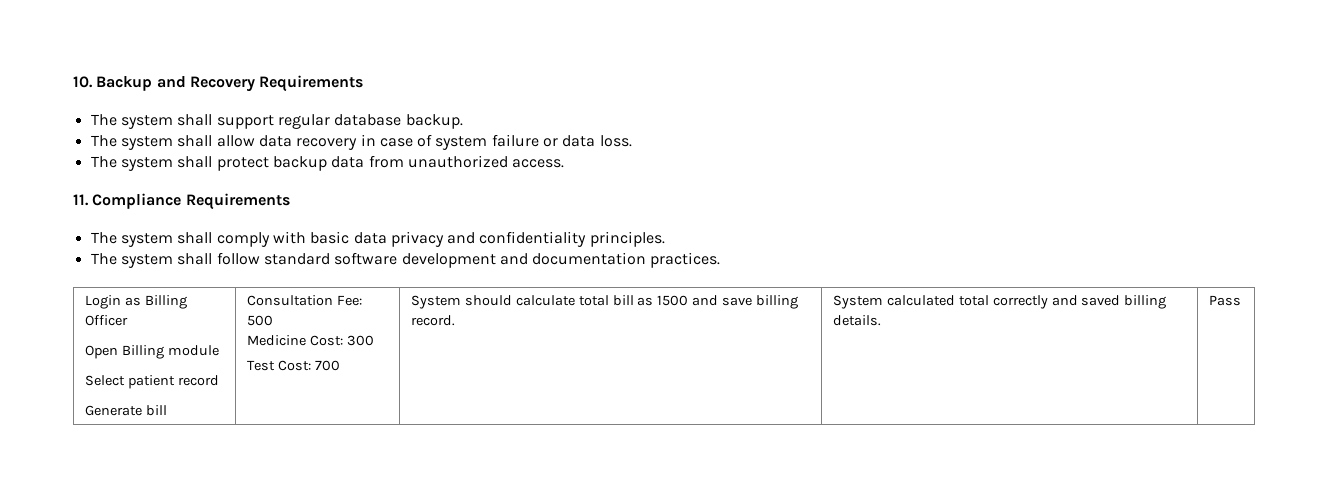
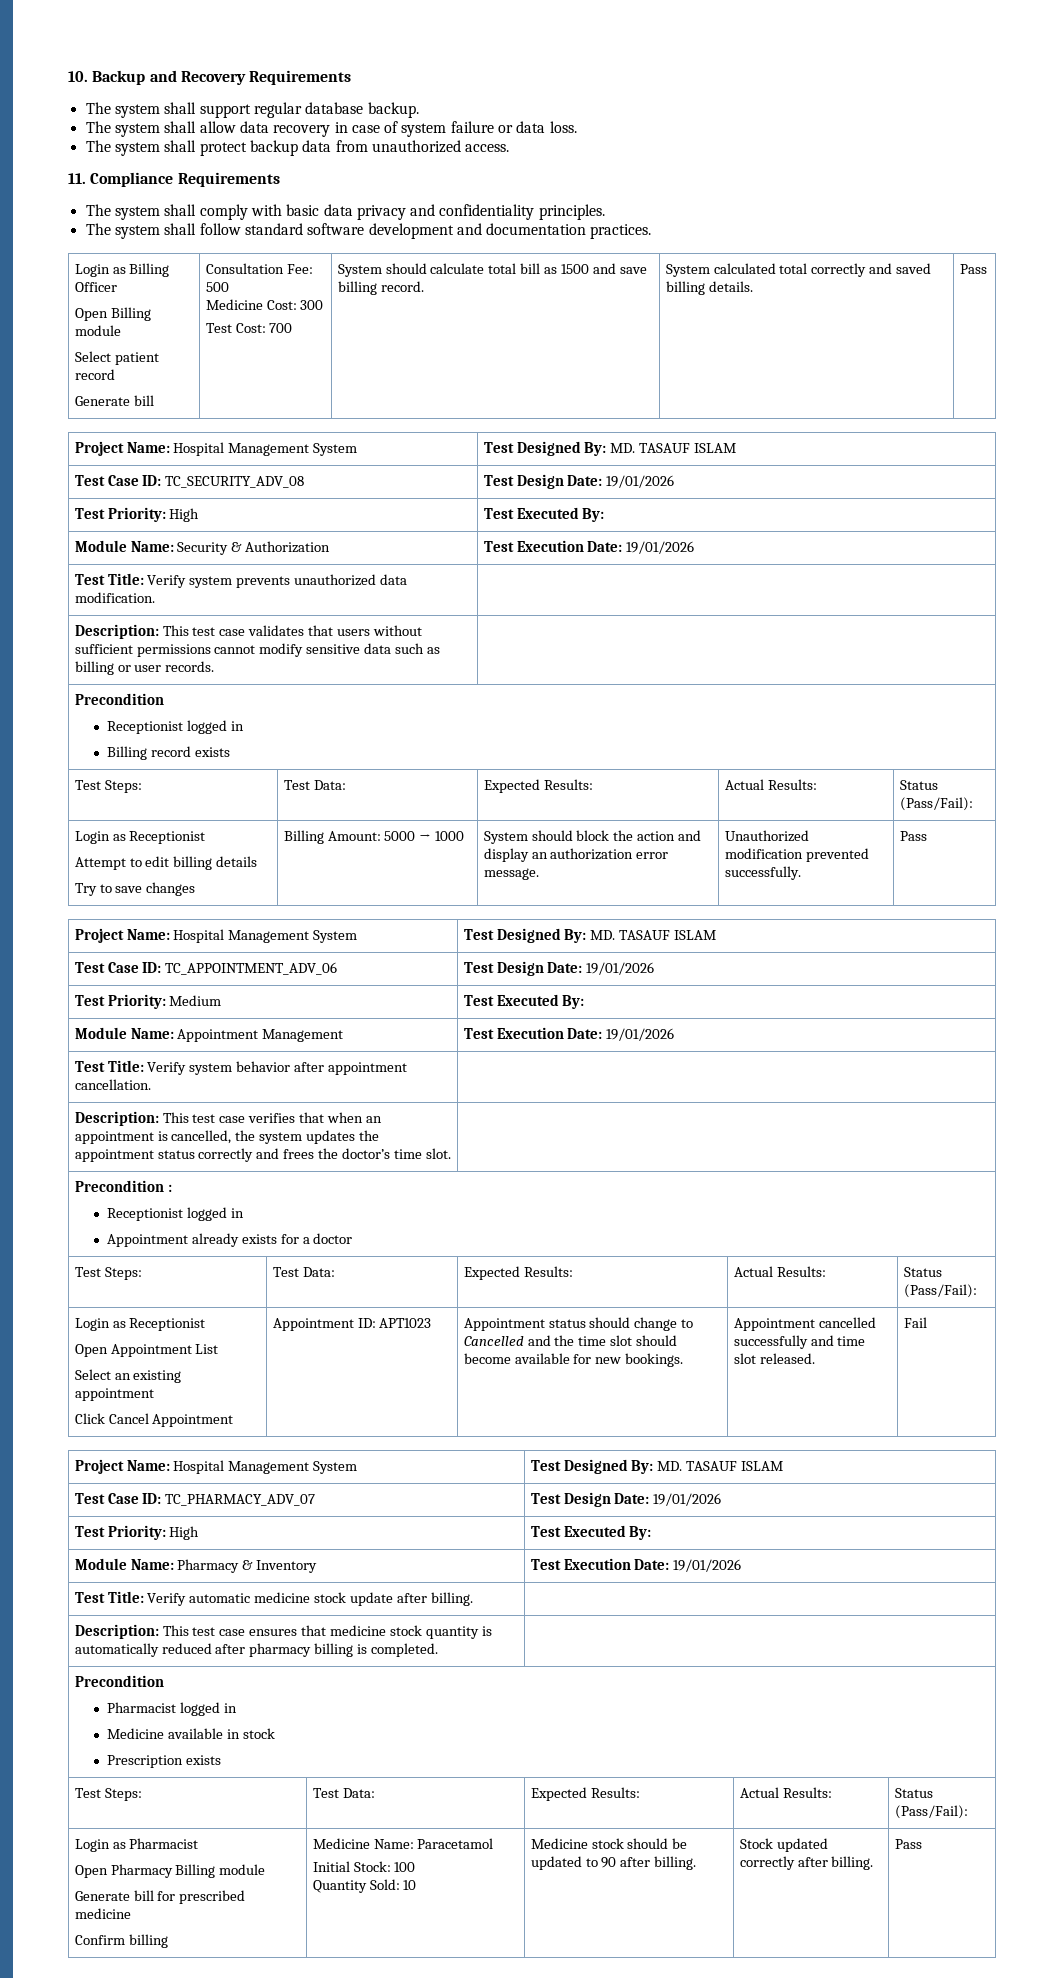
  System calculated total correctly and saved billing details. | Pass
+ Project Name: Hospital Management System | Test Designed By: MD. TASAUF ISLAM
+ Test Case ID: TC_SECURITY_ADV_08 | Test Design Date: 19/01/2026
+ Test Priority: High | Test Executed By:
+ Module Name: Security & Authorization | Test Execution Date: 19/01/2026
+ Test Title: Verify system prevents unauthorized data modification. |
+ Description: This test case validates that users without sufficient permissions cannot modify sensitive data such as billing or user records. |
+ Precondition
+ Receptionist logged in
+ Billing record exists
+ Test Steps: | Test Data: | Expected Results: | Actual Results: | Status (Pass/Fail):
+ Login as Receptionist
+ Attempt to edit billing details
+ Try to save changes | Billing Amount: 5000 → 1000 | System should block the action and display an authorization error message. | Unauthorized modification prevented successfully. | Pass
+ Project Name: Hospital Management System | Test Designed By: MD. TASAUF ISLAM
+ Test Case ID: TC_APPOINTMENT_ADV_06 | Test Design Date: 19/01/2026
+ Test Priority: Medium | Test Executed By:
+ Module Name: Appointment Management | Test Execution Date: 19/01/2026
+ Test Title: Verify system behavior after appointment cancellation. |
+ Description: This test case verifies that when an appointment is cancelled, the system updates the appointment status correctly and frees the doctor’s time slot. |
+ Precondition :
+ Receptionist logged in
+ Appointment already exists for a doctor
+ Test Steps: | Test Data: | Expected Results: | Actual Results: | Status (Pass/Fail):
+ Login as Receptionist
+ Open Appointment List
+ Select an existing appointment
+ Click Cancel Appointment | Appointment ID: APT1023 | Appointment status should change to Cancelled and the time slot should become available for new bookings. | Appointment cancelled successfully and time slot released. | Fail
+ Project Name: Hospital Management System | Test Designed By: MD. TASAUF ISLAM
+ Test Case ID: TC_PHARMACY_ADV_07 | Test Design Date: 19/01/2026
+ Test Priority: High | Test Executed By:
+ Module Name: Pharmacy & Inventory | Test Execution Date: 19/01/2026
+ Test Title: Verify automatic medicine stock update after billing. |
+ Description: This test case ensures that medicine stock quantity is automatically reduced after pharmacy billing is completed. |
+ Precondition
+ Pharmacist logged in
+ Medicine available in stock
+ Prescription exists
+ Test Steps: | Test Data: | Expected Results: | Actual Results: | Status (Pass/Fail):
+ Login as Pharmacist
+ Open Pharmacy Billing module
+ Generate bill for prescribed medicine
+ Confirm billing | Medicine Name: Paracetamol
+ Initial Stock: 100
+ Quantity Sold: 10 | Medicine stock should be updated to 90 after billing. | Stock updated correctly after billing. | Pass

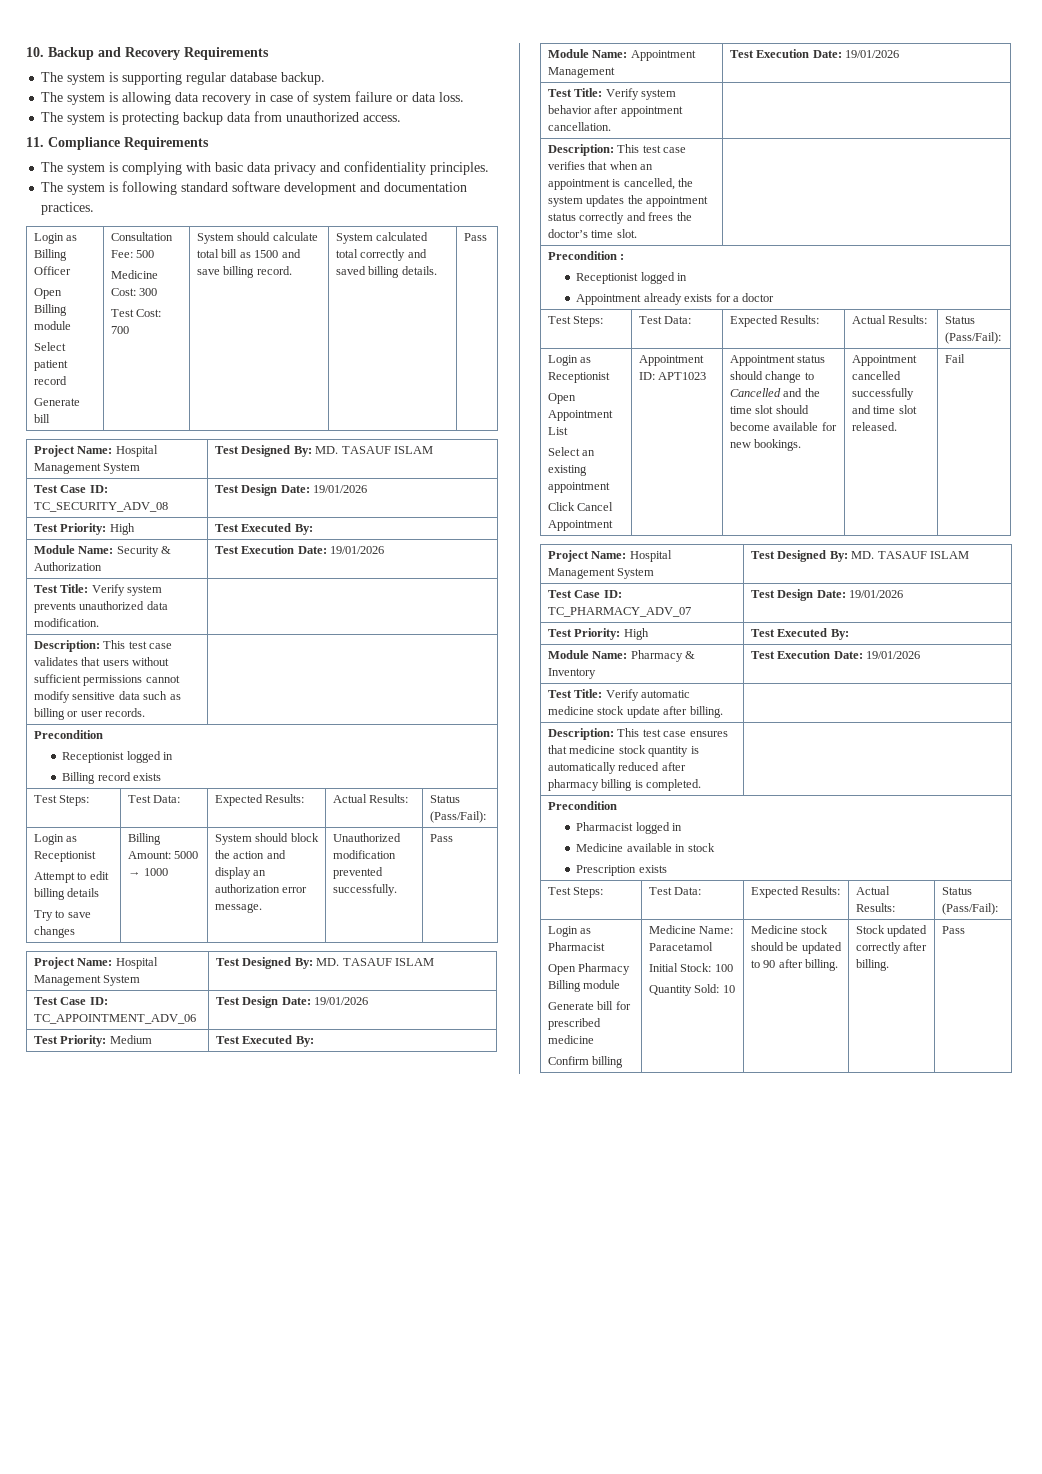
- The system shall support regular database backup.
+ The system is supporting regular database backup.
- The system shall allow data recovery in case of system failure or data loss.
+ The system is allowing data recovery in case of system failure or data loss.
- The system shall protect backup data from unauthorized access.
+ The system is protecting backup data from unauthorized access.
- The system shall comply with basic data privacy and confidentiality principles.
+ The system is complying with basic data privacy and confidentiality principles.
- The system shall follow standard software development and documentation practices.
+ The system is following standard software development and documentation practices.

